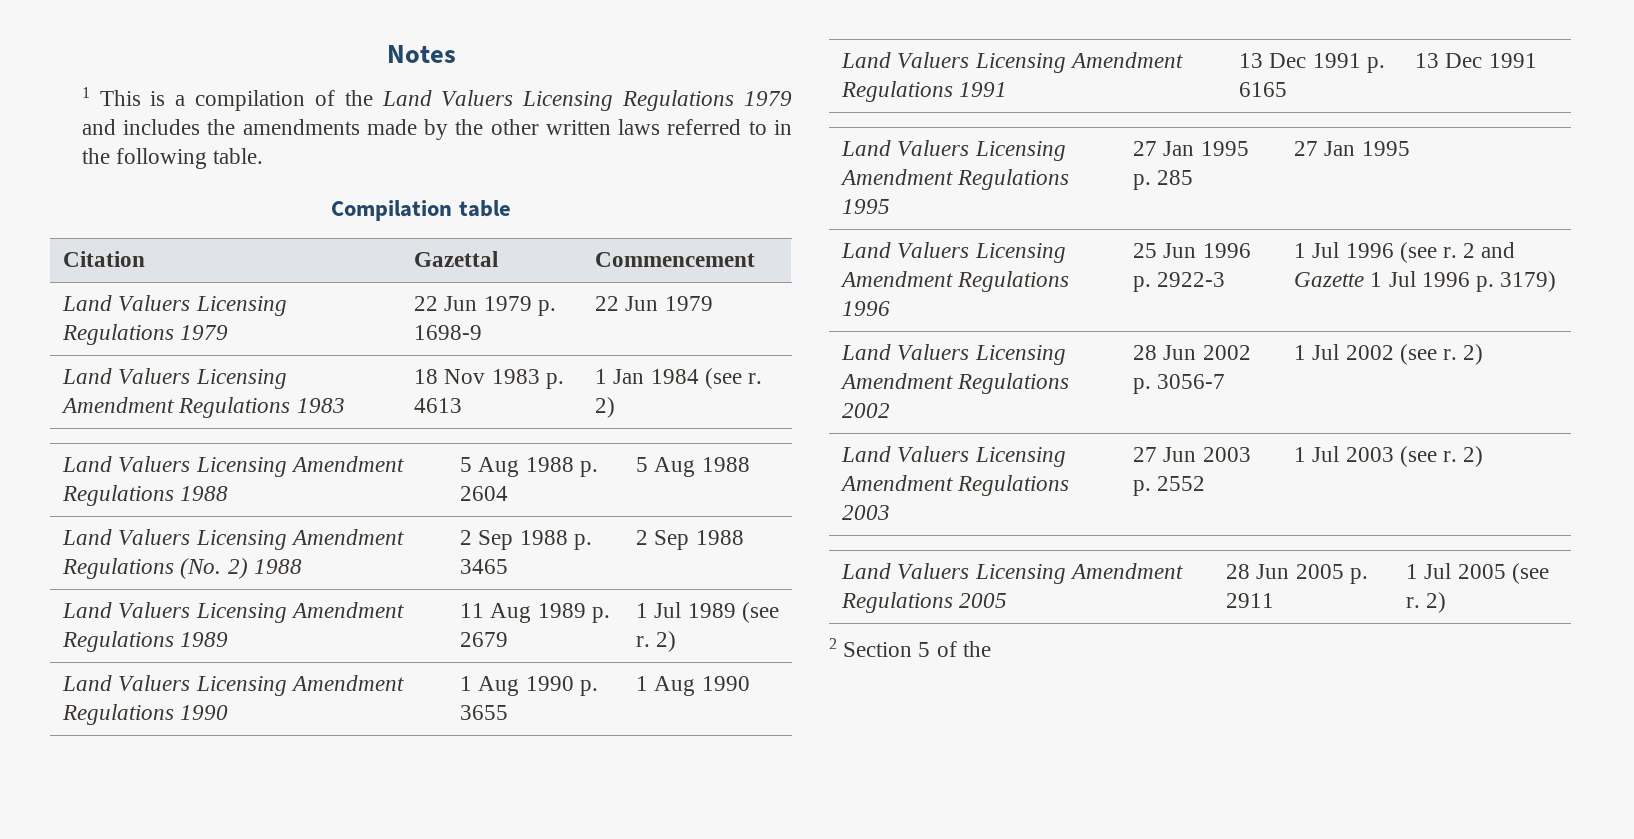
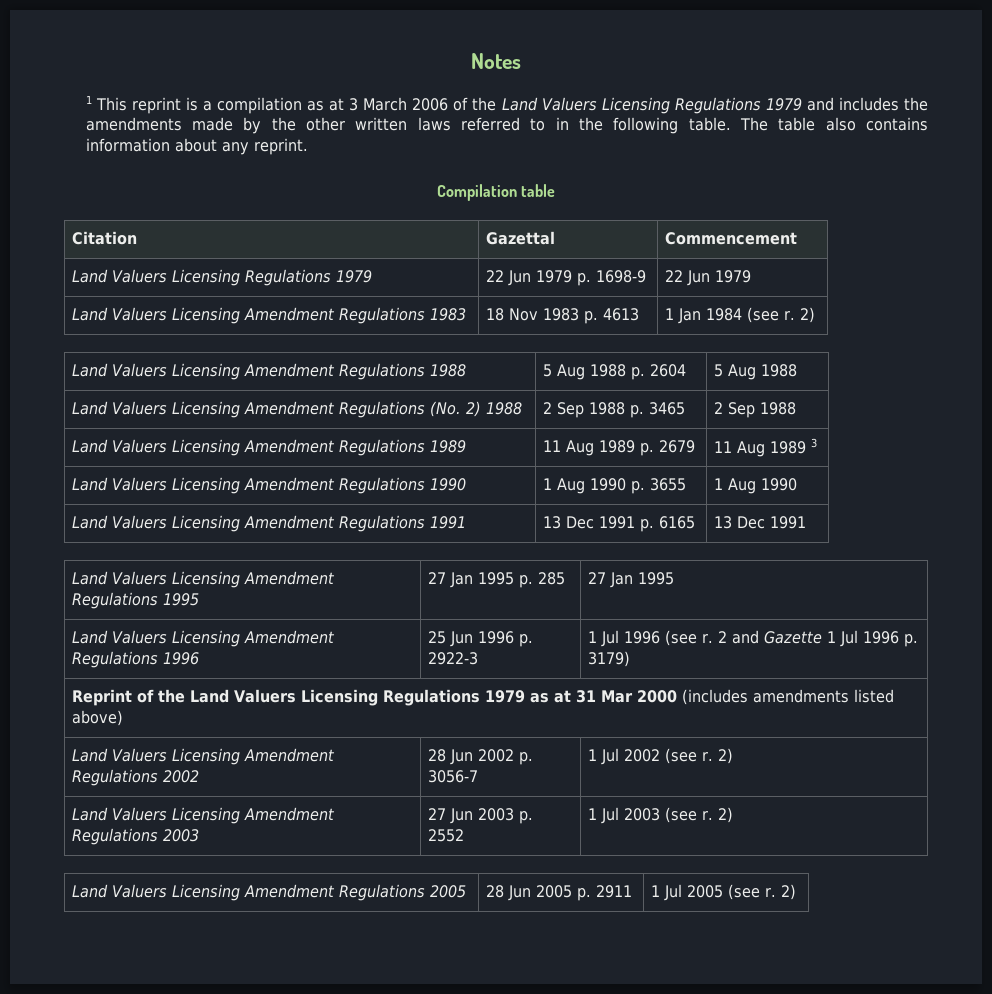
- 1 This is a compilation of the Land Valuers Licensing Regulations 1979 and includes the amendments made by the other written laws referred to in the following table.
+ 1 This reprint is a compilation as at 3 March 2006 of the Land Valuers Licensing Regulations 1979 and includes the amendments made by the other written laws referred to in the following table. The table also contains information about any reprint.
- Land Valuers Licensing Amendment Regulations 1989 | 11 Aug 1989 p. 2679 | 1 Jul 1989 (see r. 2)
+ Land Valuers Licensing Amendment Regulations 1989 | 11 Aug 1989 p. 2679 | 11 Aug 1989 3
+ Reprint of the Land Valuers Licensing Regulations 1979 as at 31 Mar 2000 (includes amendments listed above)
- 2 Section 5 of the

